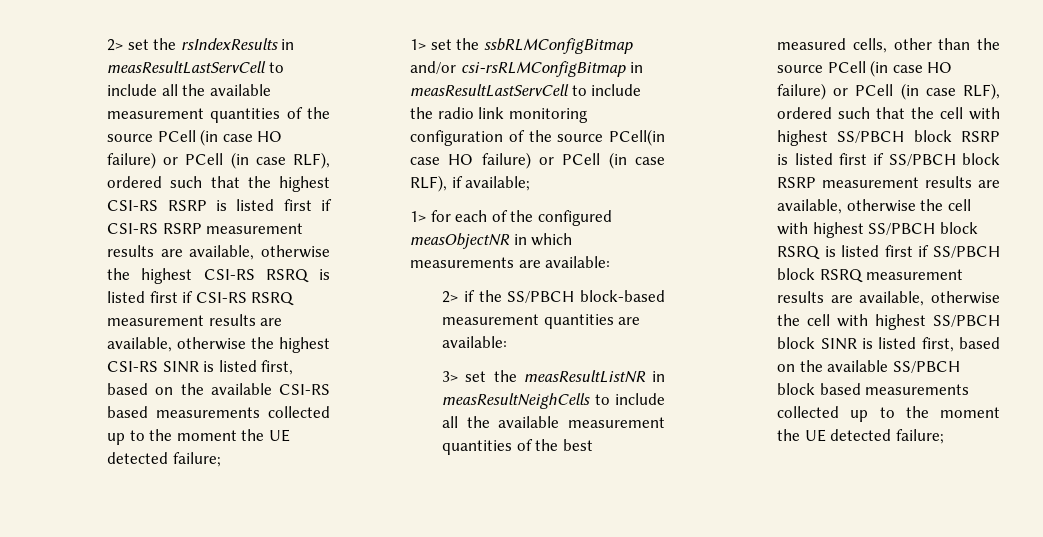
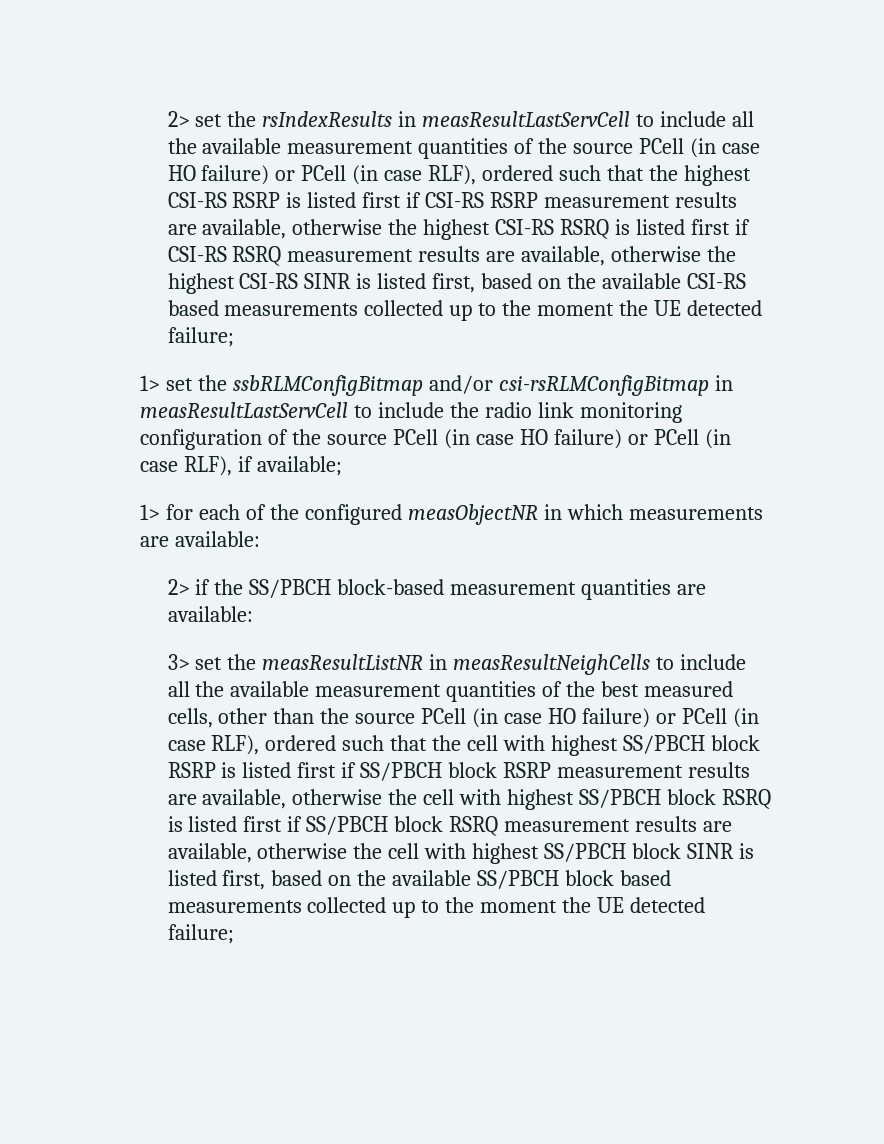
- 1> set the ssbRLMConfigBitmap and/or csi-rsRLMConfigBitmap in measResultLastServCell to include the radio link monitoring configuration of the source PCell(in case HO failure) or PCell (in case RLF), if available;
+ 1> set the ssbRLMConfigBitmap and/or csi-rsRLMConfigBitmap in measResultLastServCell to include the radio link monitoring configuration of the source PCell (in case HO failure) or PCell (in case RLF), if available;

